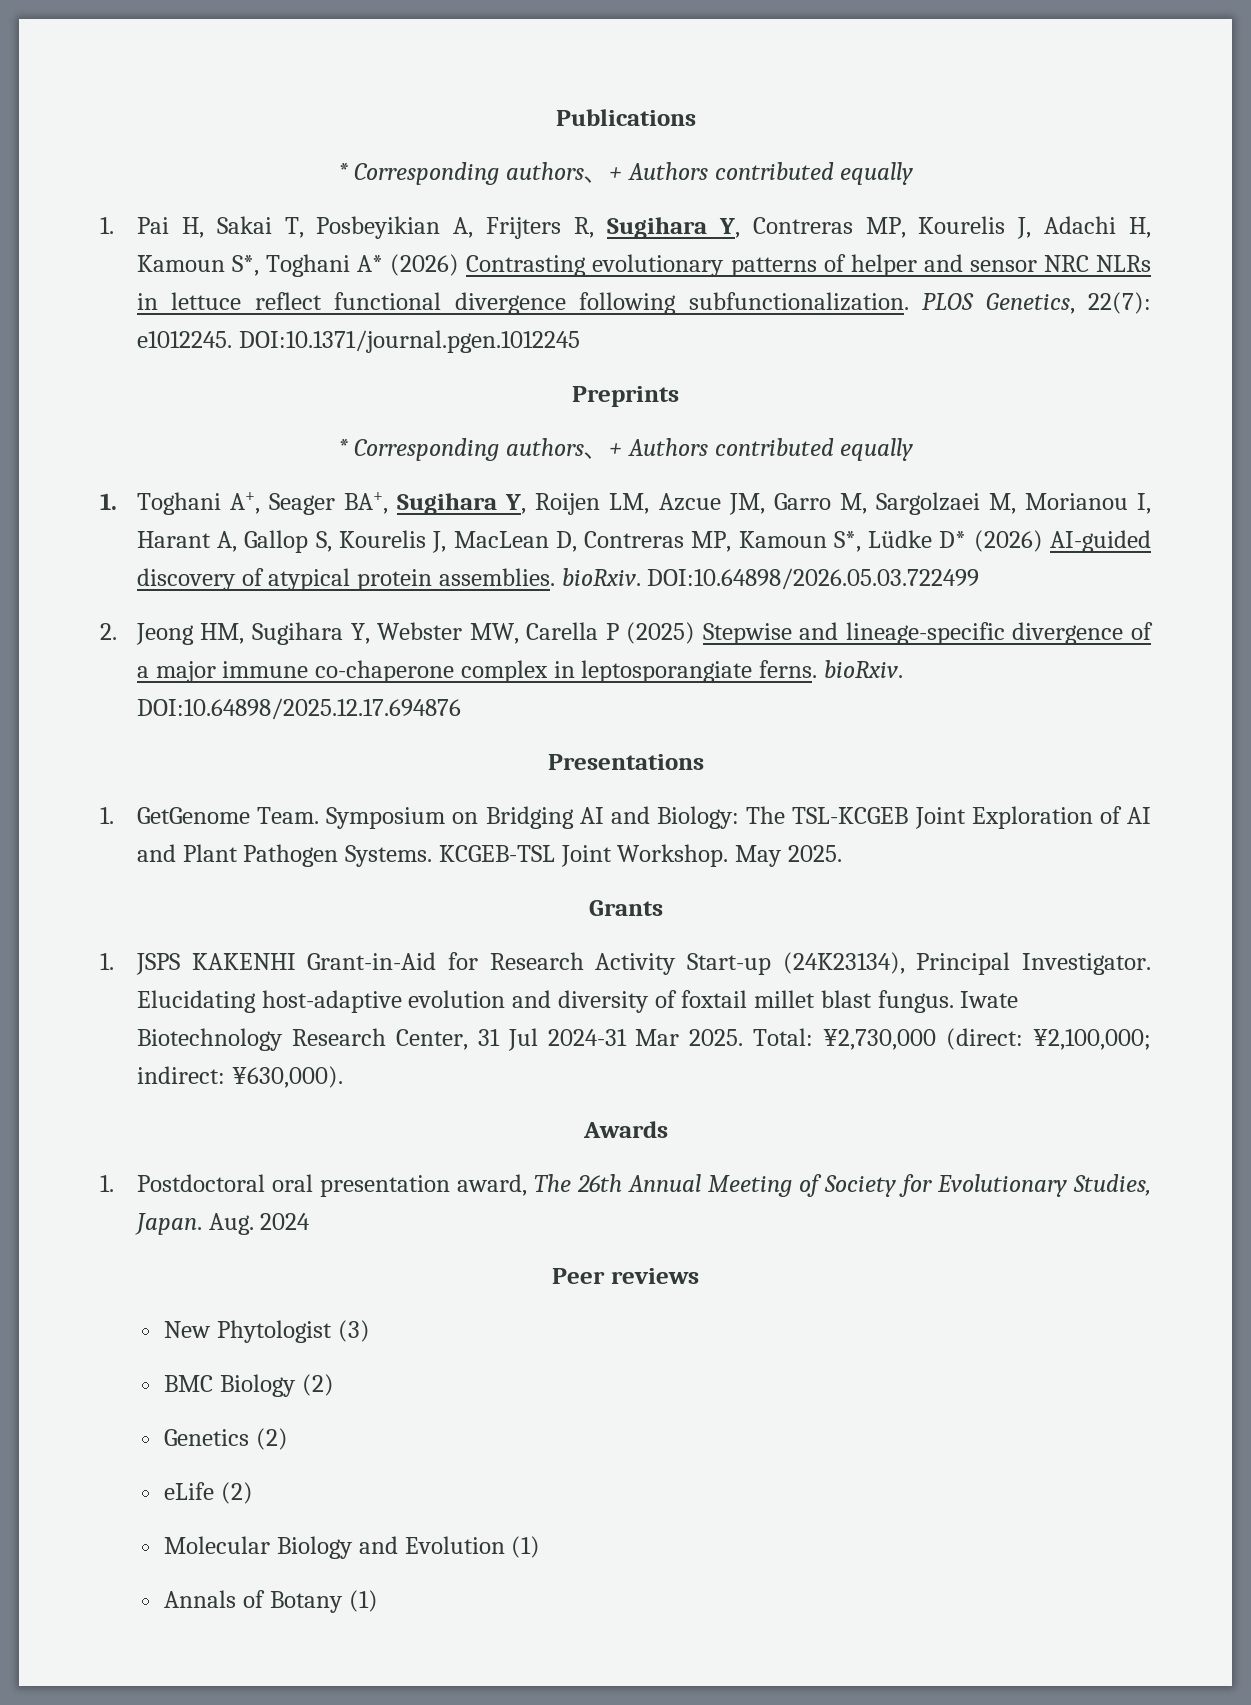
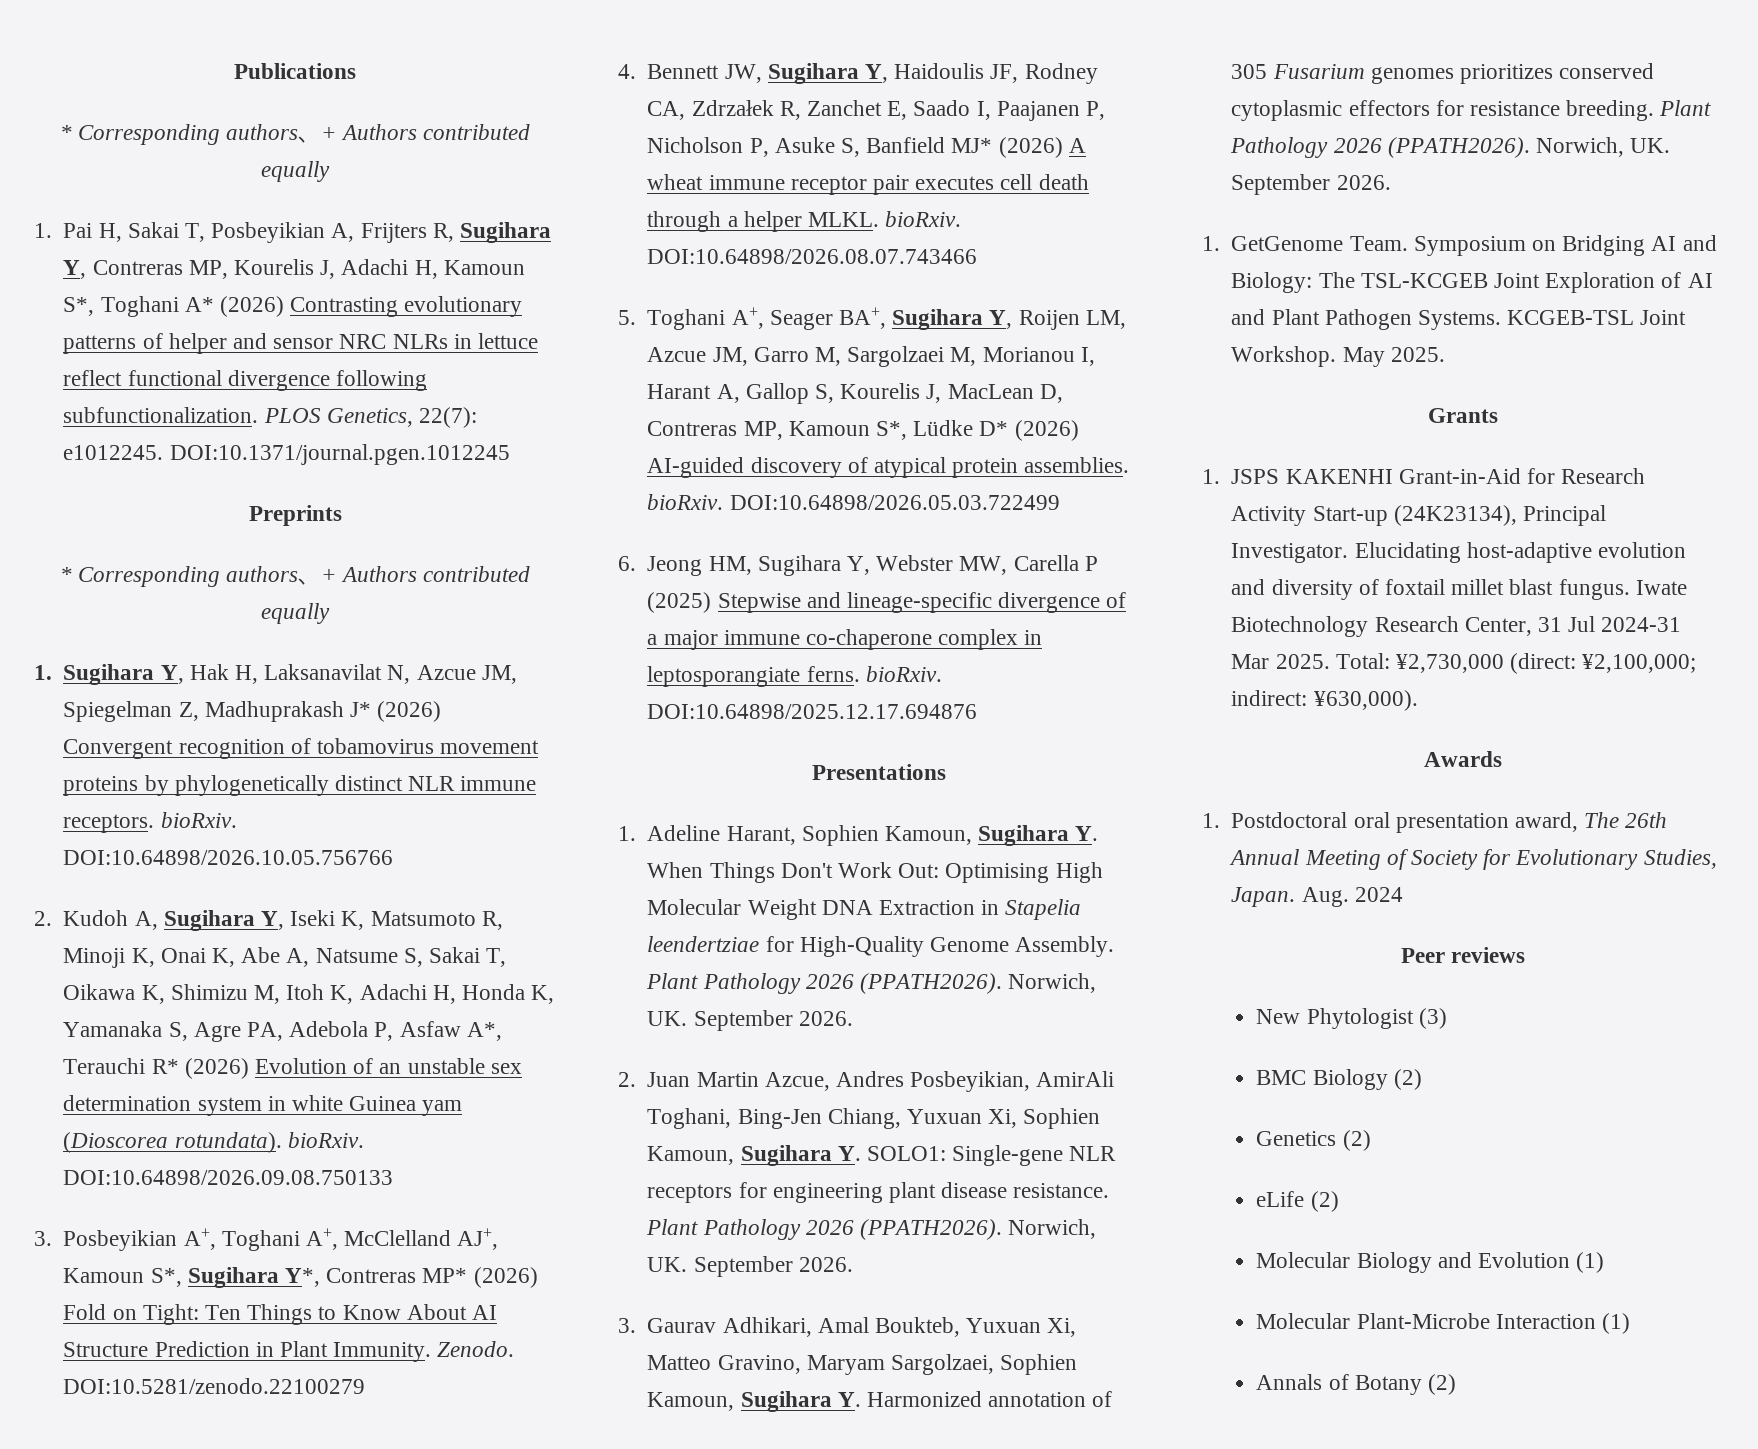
- 1. Toghani A+, Seager BA+, Sugihara Y, Roijen LM, Azcue JM, Garro M, Sargolzaei M, Morianou I, Harant A, Gallop S, Kourelis J, MacLean D, Contreras MP, Kamoun S*, Lüdke D* (2026) AI-guided discovery of atypical protein assemblies. bioRxiv.
+ 1. Sugihara Y, Hak H, Laksanavilat N, Azcue JM, Spiegelman Z, Madhuprakash J* (2026) Convergent recognition of tobamovirus movement proteins by phylogenetically distinct NLR immune receptors. bioRxiv. DOI:10.64898/2026.10.05.756766
+ 2. Kudoh A, Sugihara Y, Iseki K, Matsumoto R, Minoji K, Onai K, Abe A, Natsume S, Sakai T, Oikawa K, Shimizu M, Itoh K, Adachi H, Honda K, Yamanaka S, Agre PA, Adebola P, Asfaw A*, Terauchi R* (2026) Evolution of an unstable sex determination system in white Guinea yam (Dioscorea rotundata). bioRxiv. DOI:10.64898/2026.09.08.750133
+ 3. Posbeyikian A+, Toghani A+, McClelland AJ+, Kamoun S*, Sugihara Y*, Contreras MP* (2026) Fold on Tight: Ten Things to Know About AI Structure Prediction in Plant Immunity. Zenodo. DOI:10.5281/zenodo.22100279
+ 4. Bennett JW, Sugihara Y, Haidoulis JF, Rodney CA, Zdrzałek R, Zanchet E, Saado I, Paajanen P, Nicholson P, Asuke S, Banfield MJ* (2026) A wheat immune receptor pair executes cell death through a helper MLKL. bioRxiv. DOI:10.64898/2026.08.07.743466
+ 5. Toghani A+, Seager BA+, Sugihara Y, Roijen LM, Azcue JM, Garro M, Sargolzaei M, Morianou I, Harant A, Gallop S, Kourelis J, MacLean D, Contreras MP, Kamoun S*, Lüdke D* (2026) AI-guided discovery of atypical protein assemblies. bioRxiv.
- 2. Jeong HM, Sugihara Y, Webster MW, Carella P (2025) Stepwise and lineage-specific divergence of a major immune co-chaperone complex in leptosporangiate ferns. bioRxiv.
+ 6. Jeong HM, Sugihara Y, Webster MW, Carella P (2025) Stepwise and lineage-specific divergence of a major immune co-chaperone complex in leptosporangiate ferns. bioRxiv.
+ 1. Adeline Harant, Sophien Kamoun, Sugihara Y. When Things Don't Work Out: Optimising High Molecular Weight DNA Extraction in Stapelia leendertziae for High-Quality Genome Assembly. Plant Pathology 2026 (PPATH2026). Norwich, UK. September 2026.
+ 2. Juan Martin Azcue, Andres Posbeyikian, AmirAli Toghani, Bing-Jen Chiang, Yuxuan Xi, Sophien Kamoun, Sugihara Y. SOLO1: Single-gene NLR receptors for engineering plant disease resistance. Plant Pathology 2026 (PPATH2026). Norwich, UK. September 2026.
+ 3. Gaurav Adhikari, Amal Boukteb, Yuxuan Xi, Matteo Gravino, Maryam Sargolzaei, Sophien Kamoun, Sugihara Y. Harmonized annotation of 305 Fusarium genomes prioritizes conserved cytoplasmic effectors for resistance breeding. Plant Pathology 2026 (PPATH2026). Norwich, UK. September 2026.
+ Molecular Plant-Microbe Interaction (1)
- Annals of Botany (1)
+ Annals of Botany (2)

